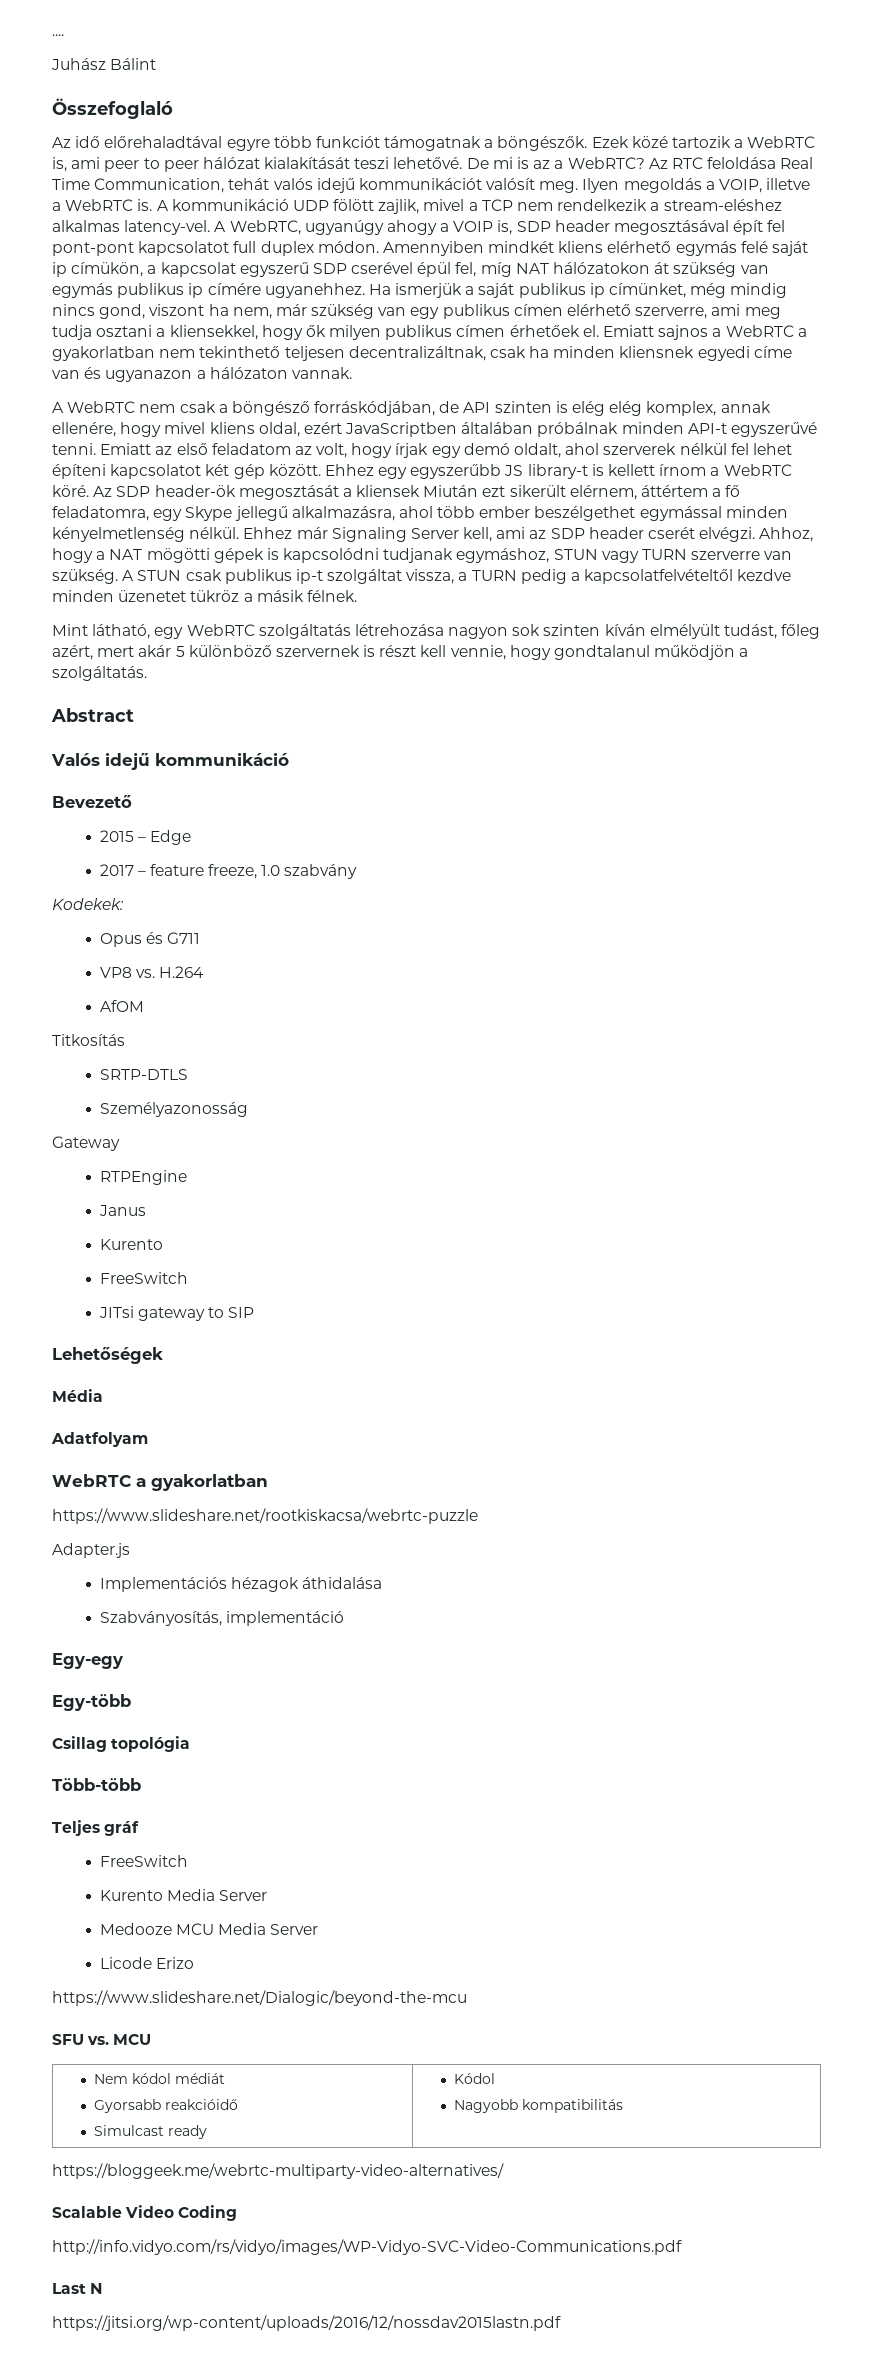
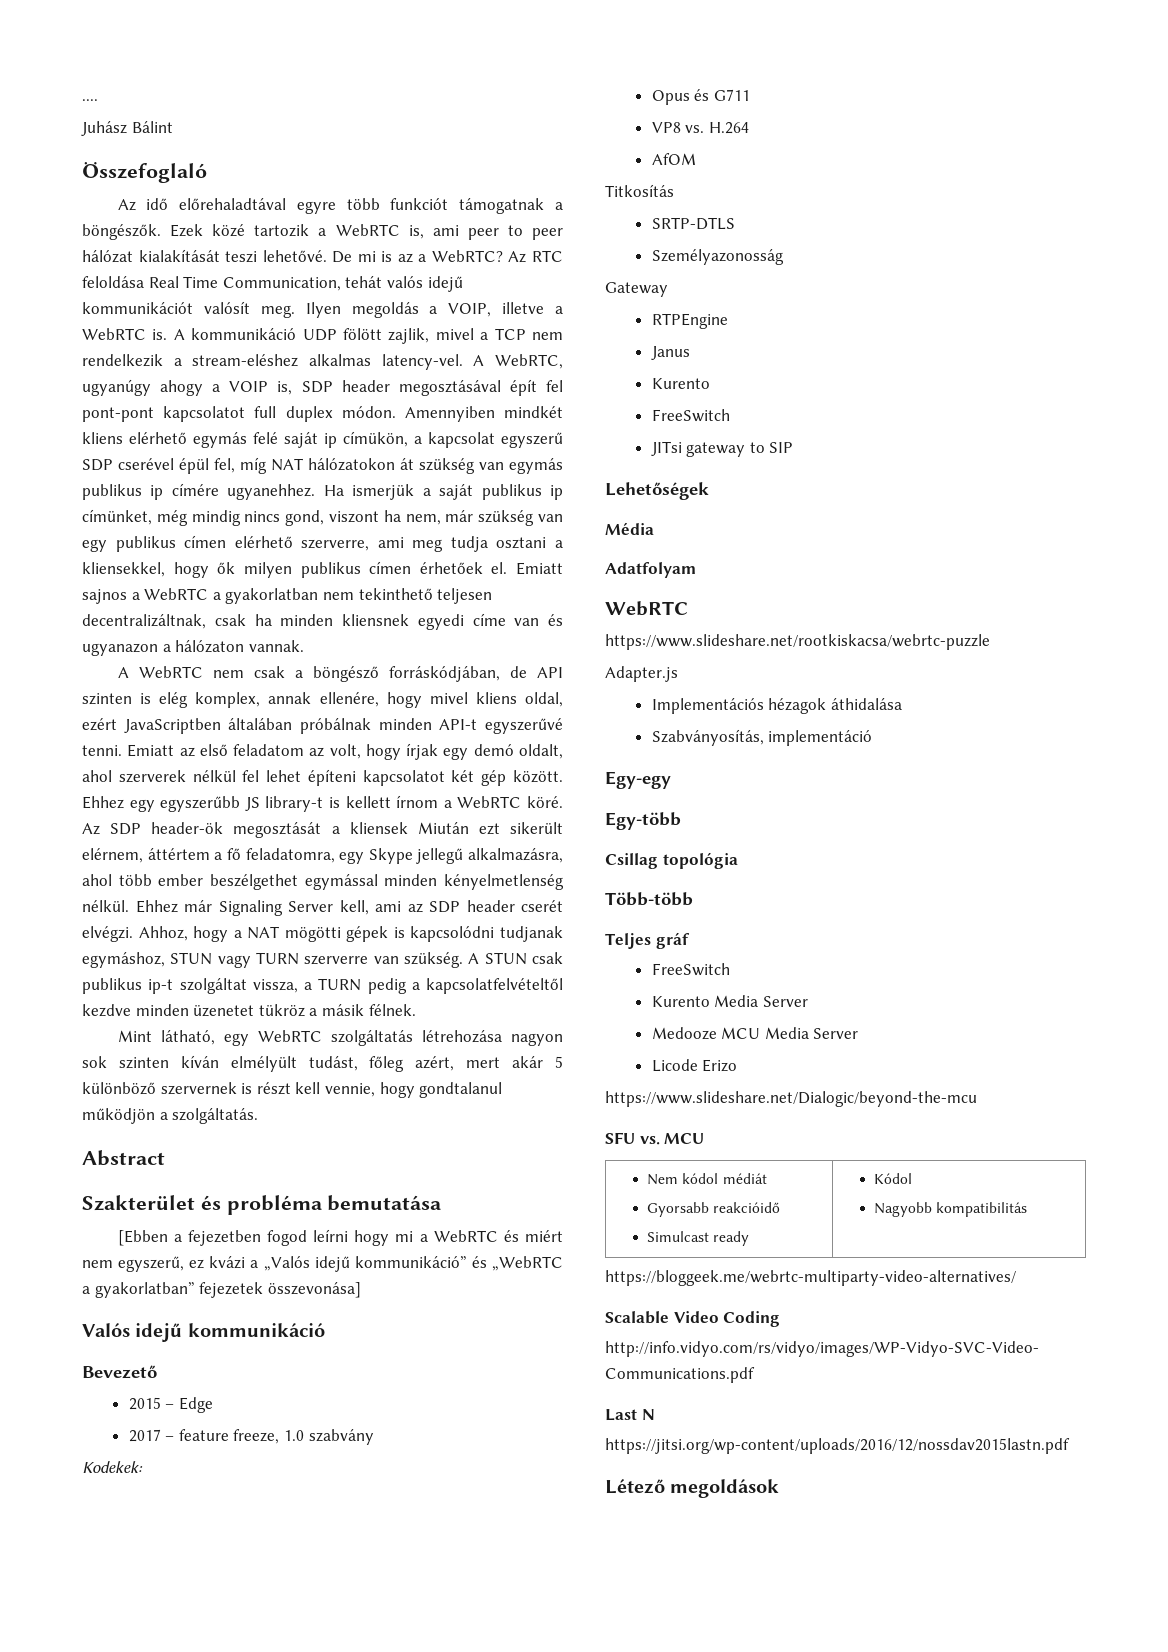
- A WebRTC nem csak a böngésző forráskódjában, de API szinten is elég elég komplex, annak ellenére, hogy mivel kliens oldal, ezért JavaScriptben általában próbálnak minden API-t egyszerűvé tenni.
+ A WebRTC nem csak a böngésző forráskódjában, de API szinten is elég komplex, annak ellenére, hogy mivel kliens oldal, ezért JavaScriptben általában próbálnak minden API-t egyszerűvé tenni.
+ Szakterület és probléma bemutatása
+ [Ebben a fejezetben fogod leírni hogy mi a WebRTC és miért nem egyszerű, ez kvázi a „Valós idejű kommunikáció” és „WebRTC a gyakorlatban” fejezetek összevonása]
  Adatfolyam
- WebRTC a gyakorlatban
+ WebRTC
+ Létező megoldások

